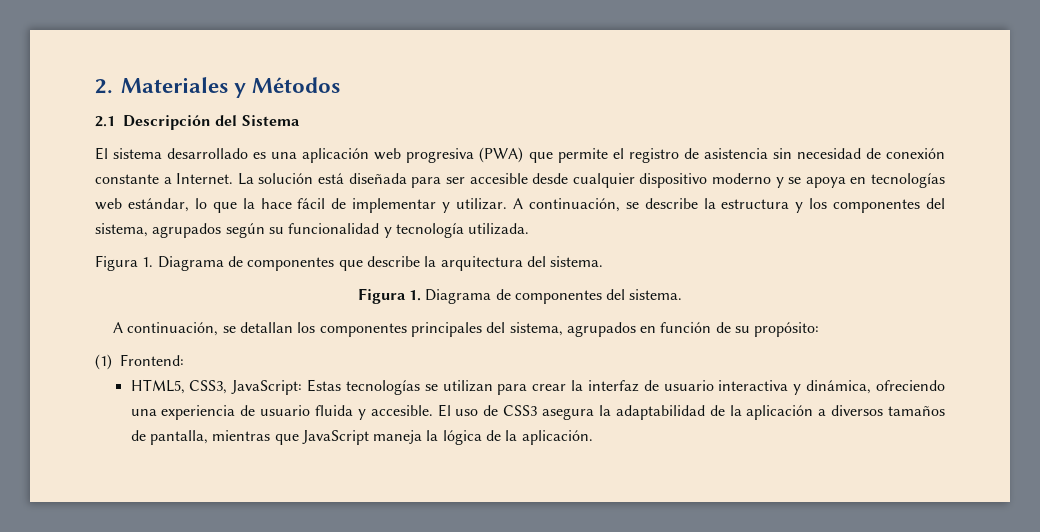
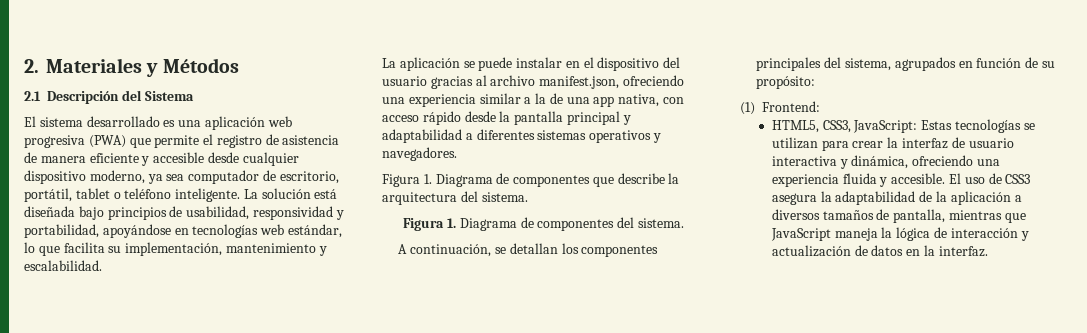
- El sistema desarrollado es una aplicación web progresiva (PWA) que permite el registro de asistencia sin necesidad de conexión constante a Internet. La solución está diseñada para ser accesible desde cualquier dispositivo moderno y se apoya en tecnologías web estándar, lo que la hace fácil de implementar y utilizar. A continuación, se describe la estructura y los componentes del sistema, agrupados según su funcionalidad y tecnología utilizada.
+ El sistema desarrollado es una aplicación web progresiva (PWA) que permite el registro de asistencia de manera eficiente y accesible desde cualquier dispositivo moderno, ya sea computador de escritorio, portátil, tablet o teléfono inteligente. La solución está diseñada bajo principios de usabilidad, responsividad y portabilidad, apoyándose en tecnologías web estándar, lo que facilita su implementación, mantenimiento y escalabilidad.
+ La aplicación se puede instalar en el dispositivo del usuario gracias al archivo manifest.json, ofreciendo una experiencia similar a la de una app nativa, con acceso rápido desde la pantalla principal y adaptabilidad a diferentes sistemas operativos y navegadores.
- HTML5, CSS3, JavaScript: Estas tecnologías se utilizan para crear la interfaz de usuario interactiva y dinámica, ofreciendo una experiencia de usuario fluida y accesible.
+ HTML5, CSS3, JavaScript: Estas tecnologías se utilizan para crear la interfaz de usuario interactiva y dinámica, ofreciendo una experiencia fluida y accesible.
- El uso de CSS3 asegura la adaptabilidad de la aplicación a diversos tamaños de pantalla, mientras que JavaScript maneja la lógica de la aplicación.
+ El uso de CSS3 asegura la adaptabilidad de la aplicación a diversos tamaños de pantalla, mientras que JavaScript maneja la lógica de interacción y actualización de datos en la interfaz.

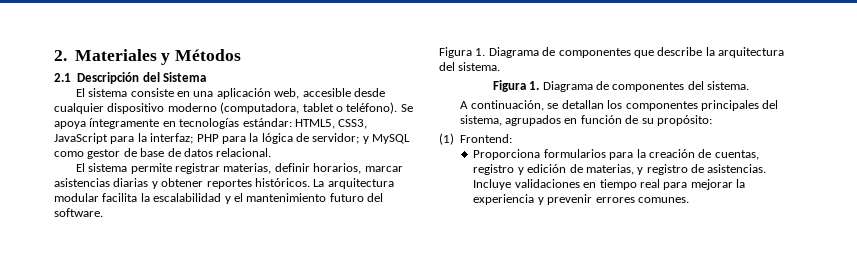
- El sistema desarrollado es una aplicación web progresiva (PWA) que permite el registro de asistencia de manera eficiente y accesible desde cualquier dispositivo moderno, ya sea computador de escritorio, portátil, tablet o teléfono inteligente. La solución está diseñada bajo principios de usabilidad, responsividad y portabilidad, apoyándose en tecnologías web estándar, lo que facilita su implementación, mantenimiento y escalabilidad.
- La aplicación se puede instalar en el dispositivo del usuario gracias al archivo manifest.json, ofreciendo una experiencia similar a la de una app nativa, con acceso rápido desde la pantalla principal y adaptabilidad a diferentes sistemas operativos y navegadores.
+ El sistema consiste en una aplicación web, accesible desde cualquier dispositivo moderno (computadora, tablet o teléfono). Se apoya íntegramente en tecnologías estándar: HTML5, CSS3, JavaScript para la interfaz; PHP para la lógica de servidor; y MySQL como gestor de base de datos relacional.
+ El sistema permite registrar materias, definir horarios, marcar asistencias diarias y obtener reportes históricos. La arquitectura modular facilita la escalabilidad y el mantenimiento futuro del software.
- HTML5, CSS3, JavaScript: Estas tecnologías se utilizan para crear la interfaz de usuario interactiva y dinámica, ofreciendo una experiencia fluida y accesible. El uso de CSS3 asegura la adaptabilidad de la aplicación a diversos tamaños de pantalla, mientras que JavaScript maneja la lógica de interacción y actualización de datos en la interfaz.
+ Proporciona formularios para la creación de cuentas, registro y edición de materias, y registro de asistencias. Incluye validaciones en tiempo real para mejorar la experiencia y prevenir errores comunes.

